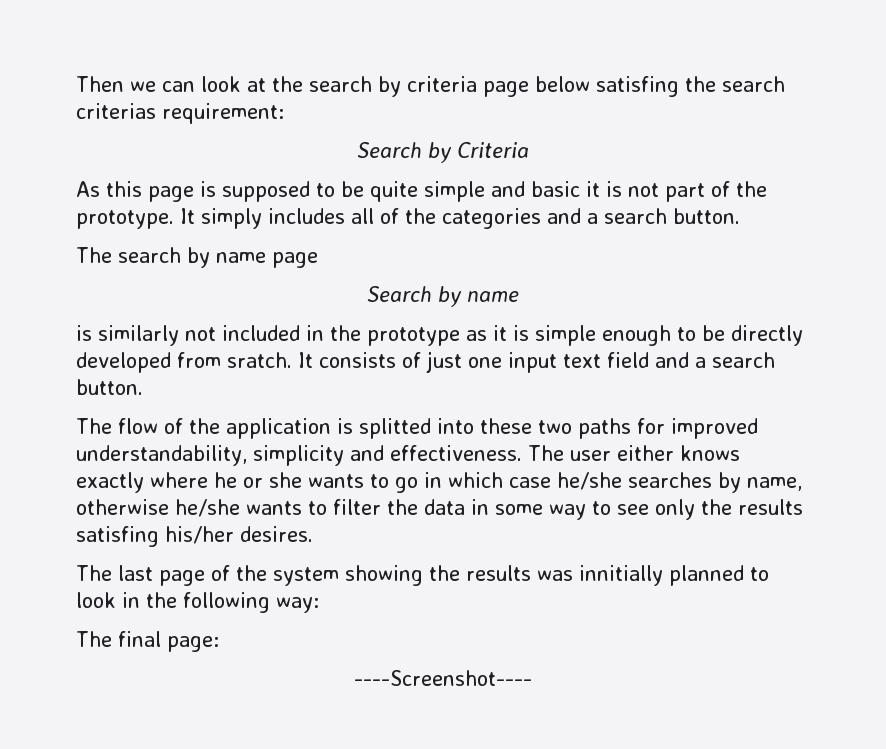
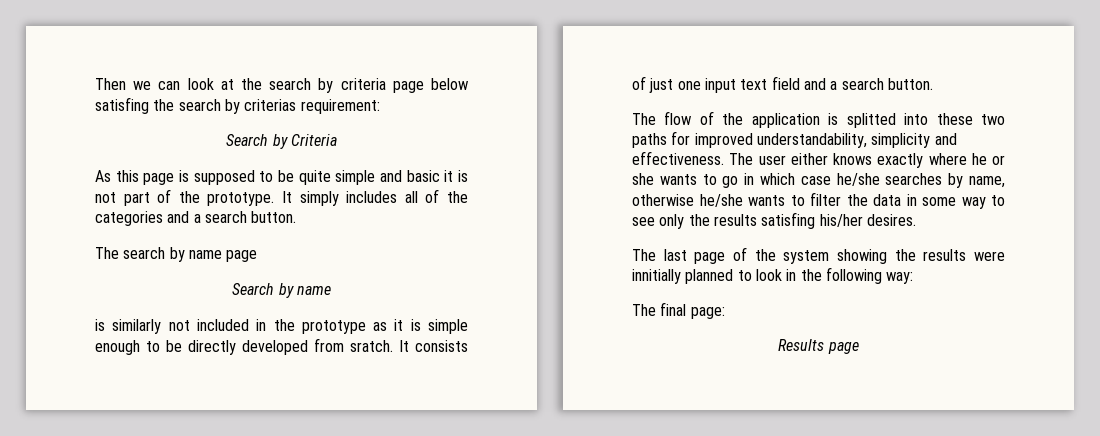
- Then we can look at the search by criteria page below satisfing the search criterias requirement:
+ Then we can look at the search by criteria page below satisfing the search by criterias requirement:
- The last page of the system showing the results was innitially planned to look in the following way:
+ The last page of the system showing the results were innitially planned to look in the following way:
- ----Screenshot----
+ Results page

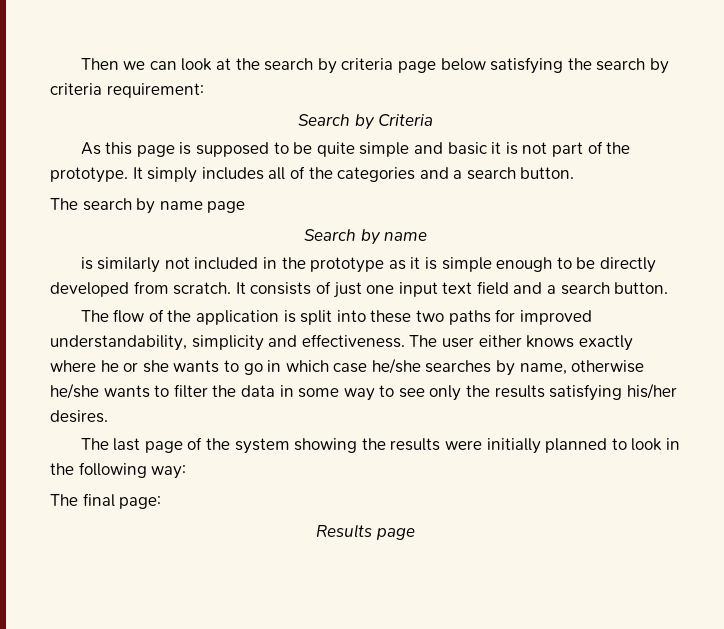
- Then we can look at the search by criteria page below satisfing the search by criterias requirement:
+ Then we can look at the search by criteria page below satisfying the search by criteria requirement:
- is similarly not included in the prototype as it is simple enough to be directly developed from sratch.
+ is similarly not included in the prototype as it is simple enough to be directly developed from scratch.
- The flow of the application is splitted into these two paths for improved understandability, simplicity and effectiveness.
+ The flow of the application is split into these two paths for improved understandability, simplicity and effectiveness.
- The user either knows exactly where he or she wants to go in which case he/she searches by name, otherwise he/she wants to filter the data in some way to see only the results satisfing his/her desires.
+ The user either knows exactly where he or she wants to go in which case he/she searches by name, otherwise he/she wants to filter the data in some way to see only the results satisfying his/her desires.
- The last page of the system showing the results were innitially planned to look in the following way:
+ The last page of the system showing the results were initially planned to look in the following way:

